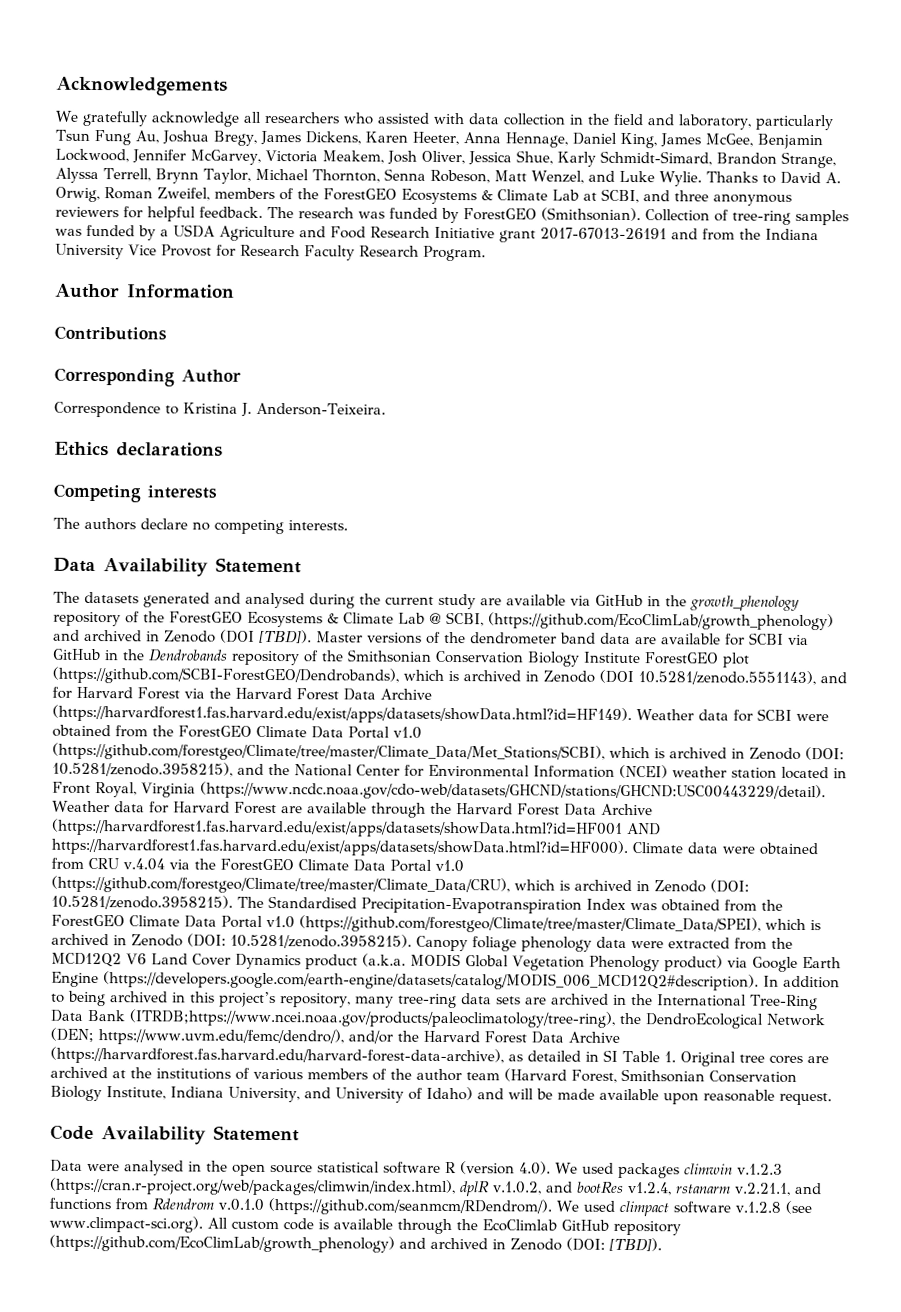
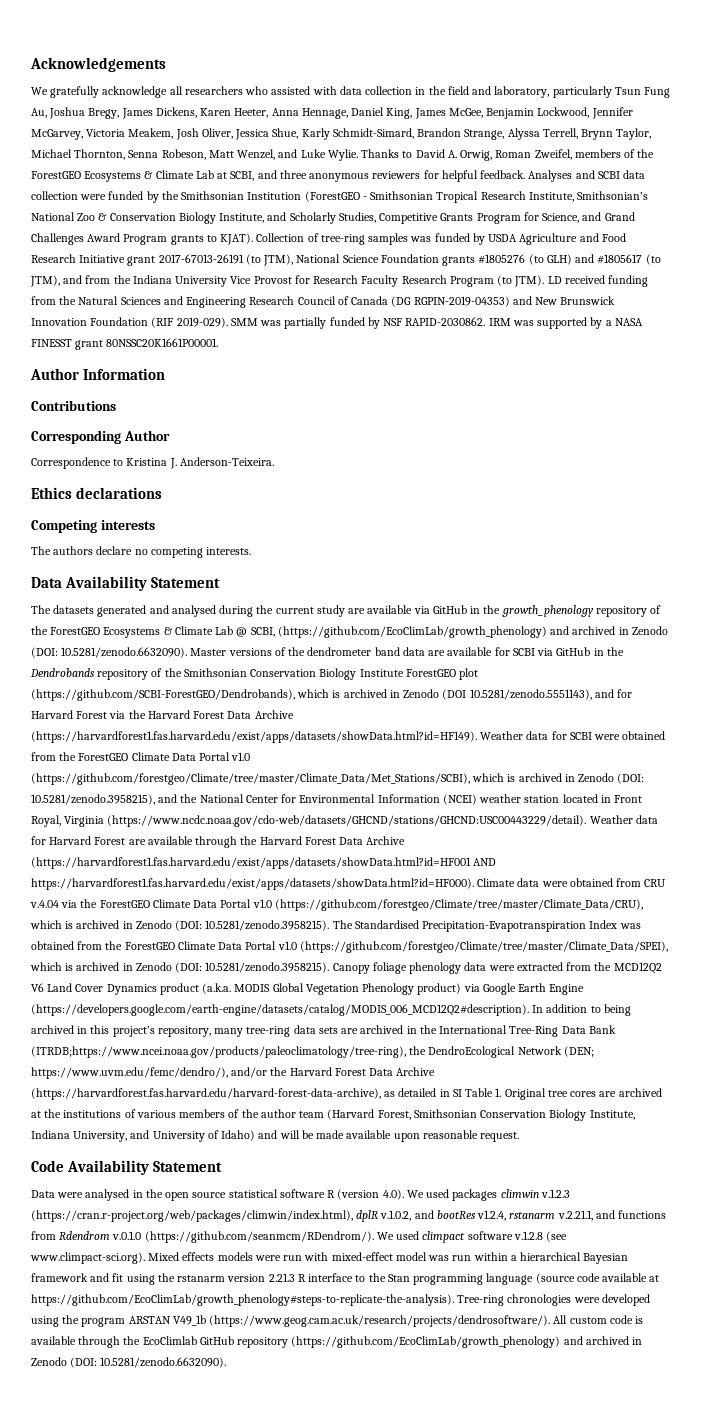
- The research was funded by ForestGEO (Smithsonian).
+ Analyses and SCBI data collection were funded by the Smithsonian Institution (ForestGEO - Smithsonian Tropical Research Institute, Smithsonian’s National Zoo & Conservation Biology Institute, and Scholarly Studies, Competitive Grants Program for Science, and Grand Challenges Award Program grants to KJAT).
- Collection of tree-ring samples was funded by a USDA Agriculture and Food Research Initiative grant 2017-67013-26191 and from the Indiana University Vice Provost for Research Faculty Research Program.
+ Collection of tree-ring samples was funded by USDA Agriculture and Food Research Initiative grant 2017-67013-26191 (to JTM), National Science Foundation grants #1805276 (to GLH) and #1805617 (to JTM), and from the Indiana University Vice Provost for Research Faculty Research Program (to JTM). LD received funding from the Natural Sciences and Engineering Research Council of Canada (DG RGPIN-2019-04353) and New Brunswick Innovation Foundation (RIF 2019-029). SMM was partially funded by NSF RAPID-2030862. IRM was supported by a NASA FINESST grant 80NSSC20K1661P00001.
- The datasets generated and analysed during the current study are available via GitHub in the growth_phenology repository of the ForestGEO Ecosystems & Climate Lab @ SCBI, (https://github.com/EcoClimLab/growth_phenology) and archived in Zenodo (DOI [TBD]). Master versions of the dendrometer band data are available for SCBI via GitHub in the Dendrobands repository of the Smithsonian Conservation Biology Institute ForestGEO plot (https://github.com/SCBI-ForestGEO/Dendrobands), which is archived in Zenodo (DOI 10.5281/zenodo.5551143), and for Harvard Forest via the Harvard Forest Data Archive (https://harvardforest1.fas.harvard.edu/exist/apps/datasets/showData.html?id=HF149). Weather data for SCBI were obtained from the ForestGEO Climate Data Portal v1.0 (https://github.com/forestgeo/Climate/tree/master/Climate_Data/Met_Stations/SCBI), which is archived in Zenodo (DOI:
+ The datasets generated and analysed during the current study are available via GitHub in the growth_phenology repository of the ForestGEO Ecosystems & Climate Lab @ SCBI, (https://github.com/EcoClimLab/growth_phenology) and archived in Zenodo (DOI: 10.5281/zenodo.6632090). Master versions of the dendrometer band data are available for SCBI via GitHub in the Dendrobands repository of the Smithsonian Conservation Biology Institute ForestGEO plot (https://github.com/SCBI-ForestGEO/Dendrobands), which is archived in Zenodo (DOI 10.5281/zenodo.5551143), and for Harvard Forest via the Harvard Forest Data Archive (https://harvardforest1.fas.harvard.edu/exist/apps/datasets/showData.html?id=HF149). Weather data for SCBI were obtained from the ForestGEO Climate Data Portal v1.0 (https://github.com/forestgeo/Climate/tree/master/Climate_Data/Met_Stations/SCBI), which is archived in Zenodo (DOI:
- Data were analysed in the open source statistical software R (version 4.0). We used packages climwin v.1.2.3 (https://cran.r-project.org/web/packages/climwin/index.html), dplR v.1.0.2, and bootRes v1.2.4, rstanarm v.2.21.1, and functions from Rdendrom v.0.1.0 (https://github.com/seanmcm/RDendrom/). We used climpact software v.1.2.8 (see www.climpact-sci.org). All custom code is available through the EcoClimlab GitHub repository (https://github.com/EcoClimLab/growth_phenology) and archived in Zenodo (DOI: [TBD]).
+ Data were analysed in the open source statistical software R (version 4.0). We used packages climwin v.1.2.3 (https://cran.r-project.org/web/packages/climwin/index.html), dplR v.1.0.2, and bootRes v1.2.4, rstanarm v.2.21.1, and functions from Rdendrom v.0.1.0 (https://github.com/seanmcm/RDendrom/). We used climpact software v.1.2.8 (see www.climpact-sci.org). Mixed effects models were run with mixed-effect model was run within a hierarchical Bayesian framework and fit using the rstanarm version 2.21.3 R interface to the Stan programming language (source code available at https://github.com/EcoClimLab/growth_phenology#steps-to-replicate-the-analysis). Tree-ring chronologies were developed using the program ARSTAN V49_1b (https://www.geog.cam.ac.uk/research/projects/dendrosoftware/). All custom code is available through the EcoClimlab GitHub repository (https://github.com/EcoClimLab/growth_phenology) and archived in Zenodo (DOI: 10.5281/zenodo.6632090).

